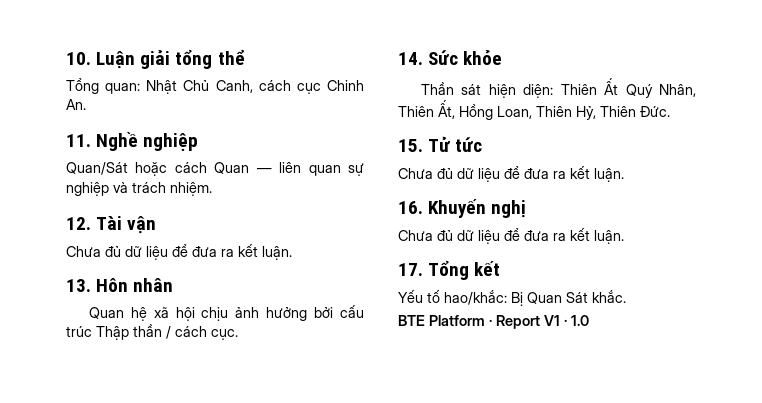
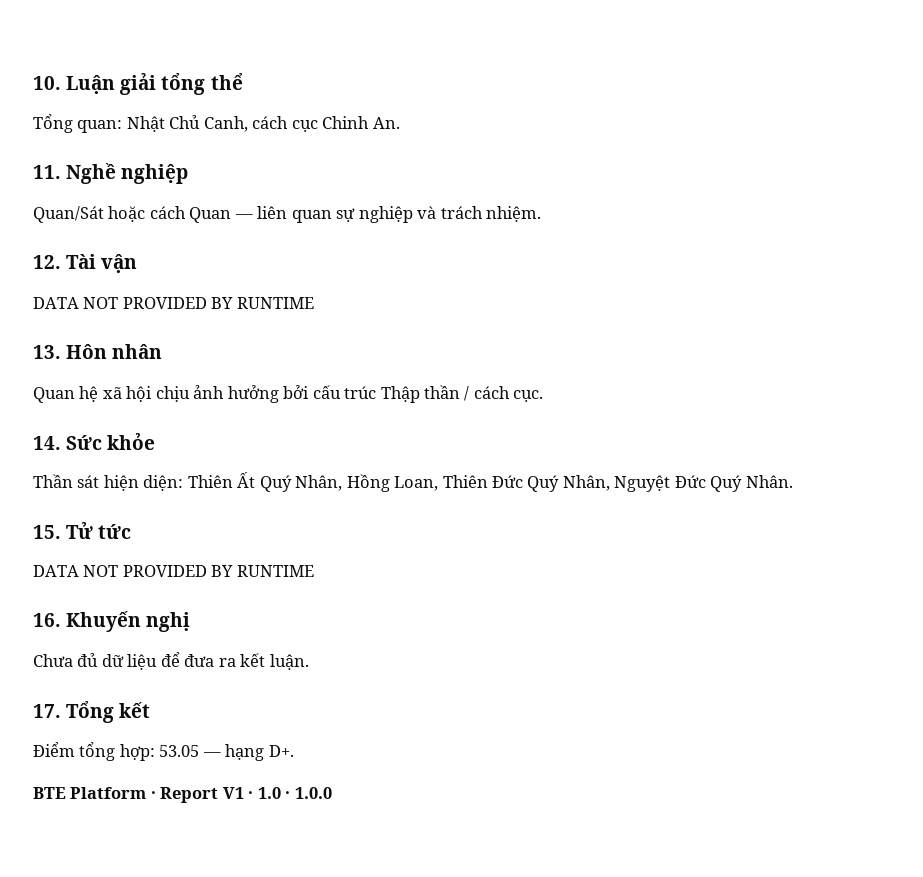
  12. Tài vận
- Chưa đủ dữ liệu để đưa ra kết luận.
+ DATA NOT PROVIDED BY RUNTIME
- Thần sát hiện diện: Thiên Ất Quý Nhân, Thiên Ất, Hồng Loan, Thiên Hỷ, Thiên Đức.
+ Thần sát hiện diện: Thiên Ất Quý Nhân, Hồng Loan, Thiên Đức Quý Nhân, Nguyệt Đức Quý Nhân.
  15. Tử tức
- Chưa đủ dữ liệu để đưa ra kết luận.
+ DATA NOT PROVIDED BY RUNTIME
- Yếu tố hao/khắc: Bị Quan Sát khắc.
+ Điểm tổng hợp: 53.05 — hạng D+.
- BTE Platform · Report V1 · 1.0
+ BTE Platform · Report V1 · 1.0 · 1.0.0

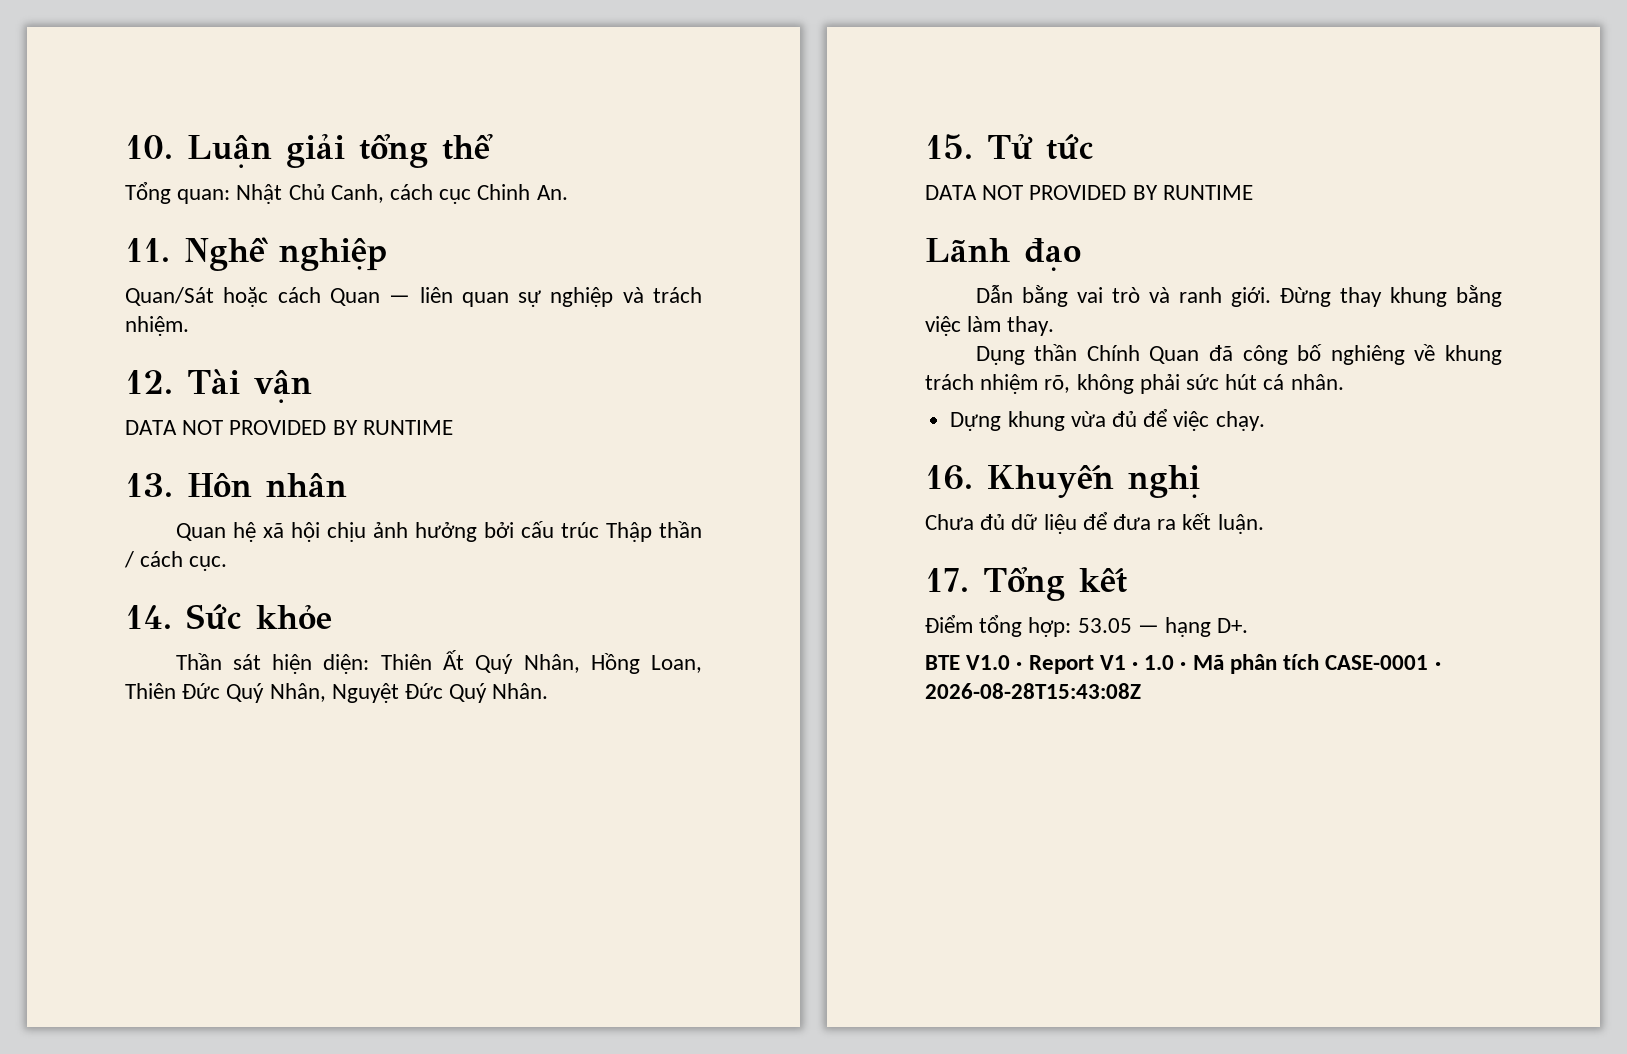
+ Lãnh đạo
+ Dẫn bằng vai trò và ranh giới. Đừng thay khung bằng việc làm thay.
+ Dụng thần Chính Quan đã công bố nghiêng về khung trách nhiệm rõ, không phải sức hút cá nhân.
+ Dựng khung vừa đủ để việc chạy.
- BTE Platform · Report V1 · 1.0 · 1.0.0
+ BTE V1.0 · Report V1 · 1.0 · Mã phân tích CASE-0001 · 2026-08-28T15:43:08Z

